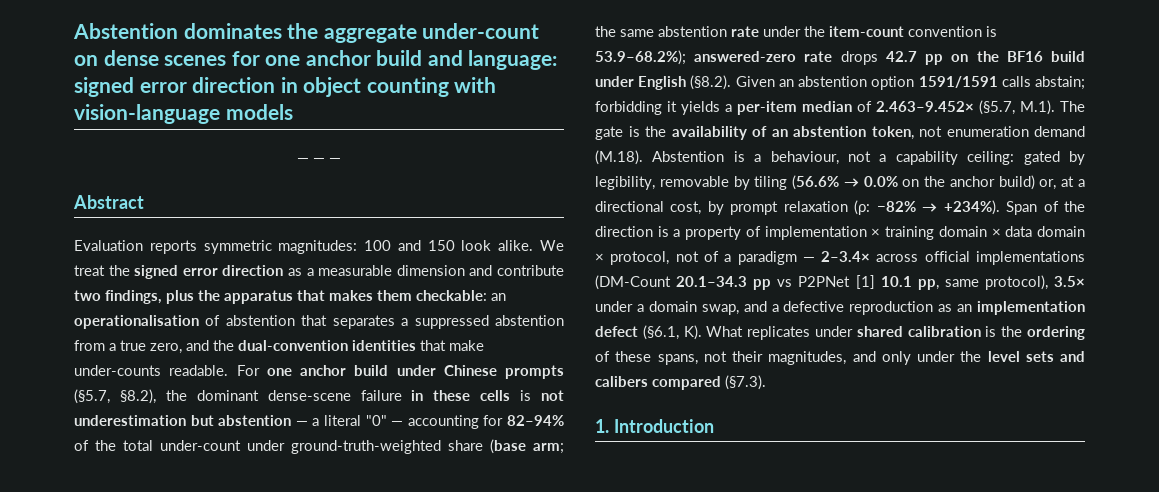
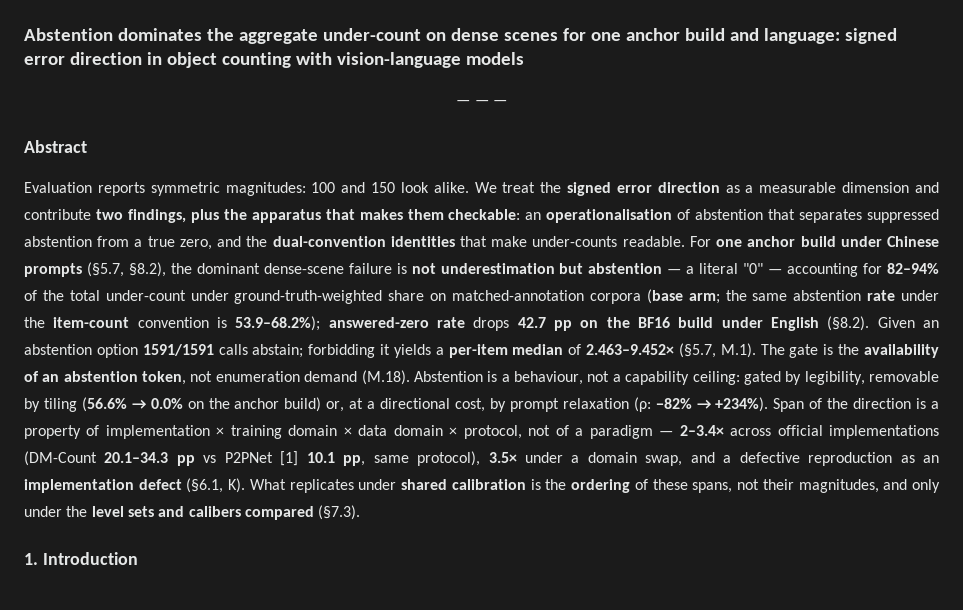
- We treat the signed error direction as a measurable dimension and contribute two findings, plus the apparatus that makes them checkable: an operationalisation of abstention that separates a suppressed abstention from a true zero, and the dual-convention identities that make under-counts readable.
+ We treat the signed error direction as a measurable dimension and contribute two findings, plus the apparatus that makes them checkable: an operationalisation of abstention that separates suppressed abstention from a true zero, and the dual-convention identities that make under-counts readable.
- For one anchor build under Chinese prompts (§5.7, §8.2), the dominant dense-scene failure in these cells is not underestimation but abstention — a literal "0" — accounting for 82–94% of the total under-count under ground-truth-weighted share (base arm;
+ For one anchor build under Chinese prompts (§5.7, §8.2), the dominant dense-scene failure is not underestimation but abstention — a literal "0" — accounting for 82–94% of the total under-count under ground-truth-weighted share on matched-annotation corpora (base arm;

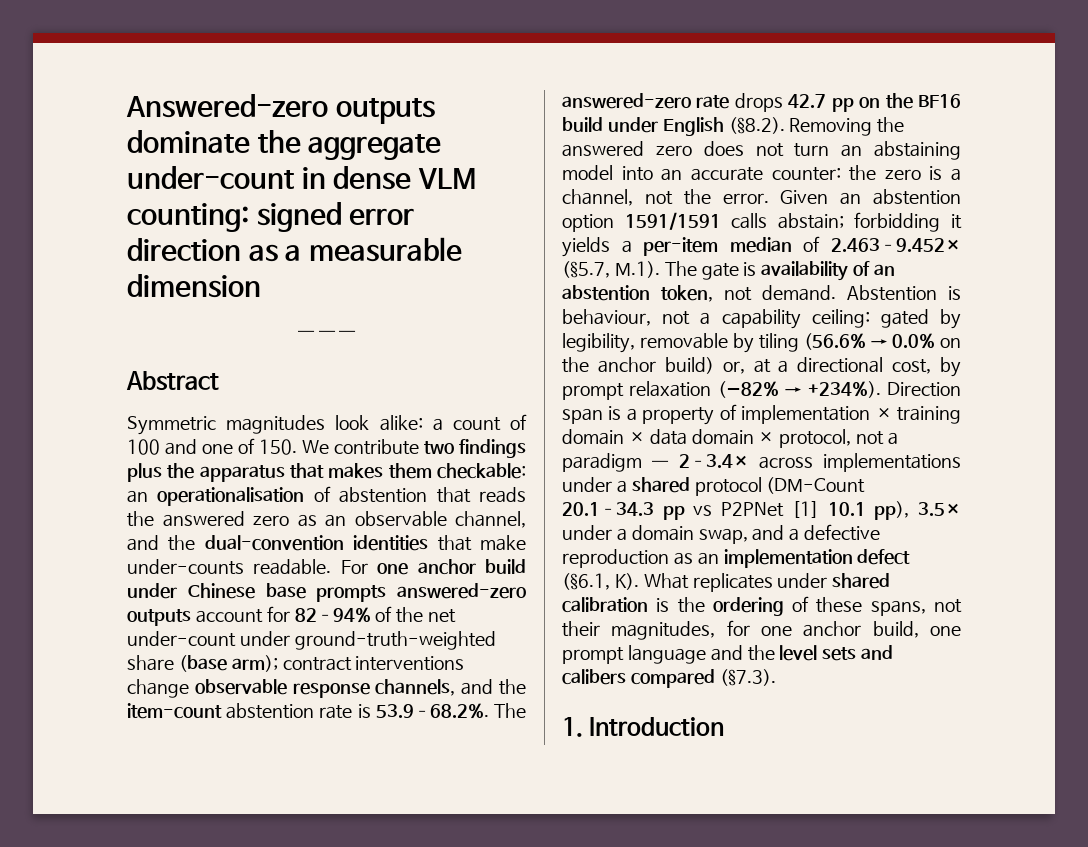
- Abstention dominates the aggregate under-count on dense scenes for one anchor build and language: signed error direction in object counting with vision-language models
+ Answered-zero outputs dominate the aggregate under-count in dense VLM counting: signed error direction as a measurable dimension
  — — —
  Abstract
- Evaluation reports symmetric magnitudes: 100 and 150 look alike. We treat the signed error direction as a measurable dimension and contribute two findings, plus the apparatus that makes them checkable: an operationalisation of abstention that separates suppressed abstention from a true zero, and the dual-convention identities that make under-counts readable.
+ Symmetric magnitudes look alike: a count of 100 and one of 150. We contribute two findings plus the apparatus that makes them checkable: an operationalisation of abstention that reads the answered zero as an observable channel, and the dual-convention identities that make under-counts readable.
- For one anchor build under Chinese prompts (§5.7, §8.2), the dominant dense-scene failure is not underestimation but abstention — a literal "0" — accounting for 82–94% of the total under-count under ground-truth-weighted share on matched-annotation corpora (base arm; the same abstention rate under the item-count convention is 53.9–68.2%); answered-zero rate drops 42.7 pp on the BF16 build under English (§8.2). Given an abstention option 1591/1591 calls abstain;
+ For one anchor build under Chinese base prompts answered-zero outputs account for 82–94% of the net under-count under ground-truth-weighted share (base arm); contract interventions change observable response channels, and the item-count abstention rate is 53.9–68.2%. The answered-zero rate drops 42.7 pp on the BF16 build under English (§8.2). Removing the answered zero does not turn an abstaining model into an accurate counter: the zero is a channel, not the error. Given an abstention option 1591/1591 calls abstain;
- forbidding it yields a per-item median of 2.463–9.452× (§5.7, M.1). The gate is the availability of an abstention token, not enumeration demand (M.18). Abstention is a behaviour, not a capability ceiling:
+ forbidding it yields a per-item median of 2.463–9.452× (§5.7, M.1). The gate is availability of an abstention token, not demand. Abstention is behaviour, not a capability ceiling:
- gated by legibility, removable by tiling (56.6% → 0.0% on the anchor build) or, at a directional cost, by prompt relaxation (ρ: −82% → +234%). Span of the direction is a property of implementation × training domain × data domain × protocol, not of a paradigm — 2–3.4× across official implementations (DM-Count 20.1–34.3 pp vs P2PNet [1] 10.1 pp, same protocol), 3.5× under a domain swap, and a defective reproduction as an implementation defect (§6.1, K). What replicates under shared calibration is the ordering of these spans, not their magnitudes, and only under the level sets and calibers compared (§7.3).
+ gated by legibility, removable by tiling (56.6% → 0.0% on the anchor build) or, at a directional cost, by prompt relaxation (−82% → +234%). Direction span is a property of implementation × training domain × data domain × protocol, not a paradigm — 2–3.4× across implementations under a shared protocol (DM-Count 20.1–34.3 pp vs P2PNet [1] 10.1 pp), 3.5× under a domain swap, and a defective reproduction as an implementation defect (§6.1, K). What replicates under shared calibration is the ordering of these spans, not their magnitudes, for one anchor build, one prompt language and the level sets and calibers compared (§7.3).

